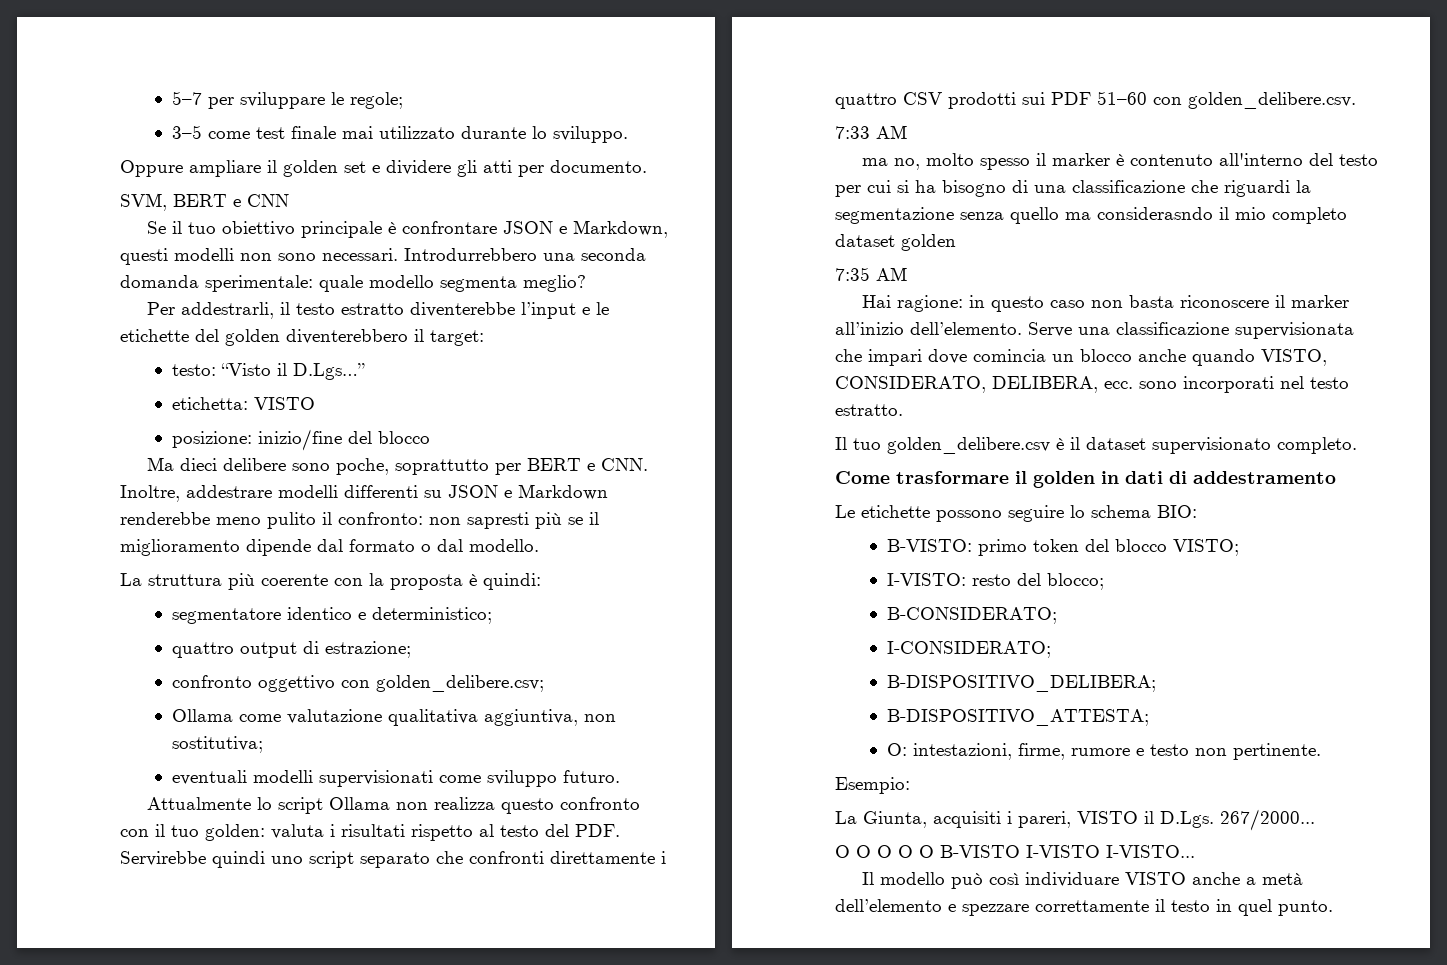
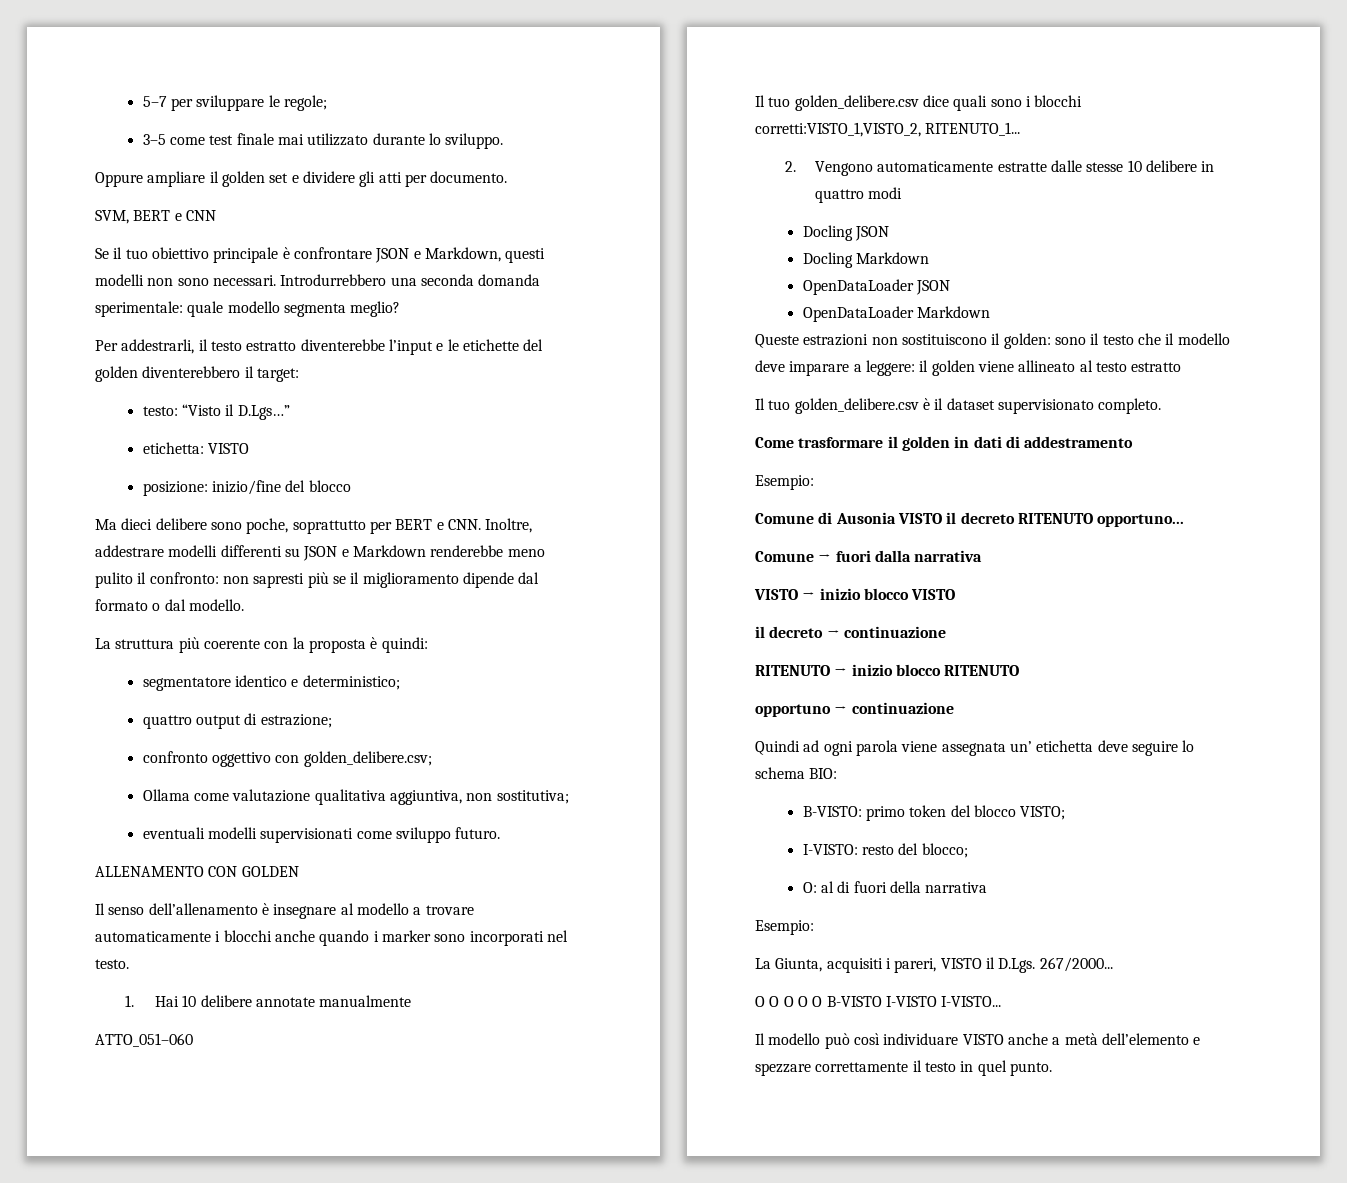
- Attualmente lo script Ollama non realizza questo confronto con il tuo golden: valuta i risultati rispetto al testo del PDF. Servirebbe quindi uno script separato che confronti direttamente i quattro CSV prodotti sui PDF 51–60 con golden_delibere.csv.
- 7:33 AM
- ma no, molto spesso il marker è contenuto all'interno del testo per cui si ha bisogno di una classificazione che riguardi la segmentazione senza quello ma considerasndo il mio completo dataset golden
- 7:35 AM
- Hai ragione: in questo caso non basta riconoscere il marker all’inizio dell’elemento. Serve una classificazione supervisionata che impari dove comincia un blocco anche quando VISTO, CONSIDERATO, DELIBERA, ecc. sono incorporati nel testo estratto.
+ ALLENAMENTO CON GOLDEN
+ Il senso dell’allenamento è insegnare al modello a trovare automaticamente i blocchi anche quando i marker sono incorporati nel testo.
+ 1. Hai 10 delibere annotate manualmente
+ ATTO_051–060
+ Il tuo golden_delibere.csv dice quali sono i blocchi corretti:VISTO_1,VISTO_2, RITENUTO_1...
+ 2. Vengono automaticamente estratte dalle stesse 10 delibere in quattro modi
+ Docling JSON
+ Docling Markdown
+ OpenDataLoader JSON
+ OpenDataLoader Markdown
+ Queste estrazioni non sostituiscono il golden: sono il testo che il modello deve imparare a leggere: il golden viene allineato al testo estratto
  Come trasformare il golden in dati di addestramento
- Le etichette possono seguire lo schema BIO:
+ Esempio:
+ Comune di Ausonia VISTO il decreto RITENUTO opportuno...
+ Comune → fuori dalla narrativa
+ VISTO → inizio blocco VISTO
+ il decreto → continuazione
+ RITENUTO → inizio blocco RITENUTO
+ opportuno → continuazione
+ Quindi ad ogni parola viene assegnata un’ etichetta deve seguire lo schema BIO:
- B-CONSIDERATO;
- I-CONSIDERATO;
- B-DISPOSITIVO_DELIBERA;
- B-DISPOSITIVO_ATTESTA;
- O: intestazioni, firme, rumore e testo non pertinente.
+ O: al di fuori della narrativa

